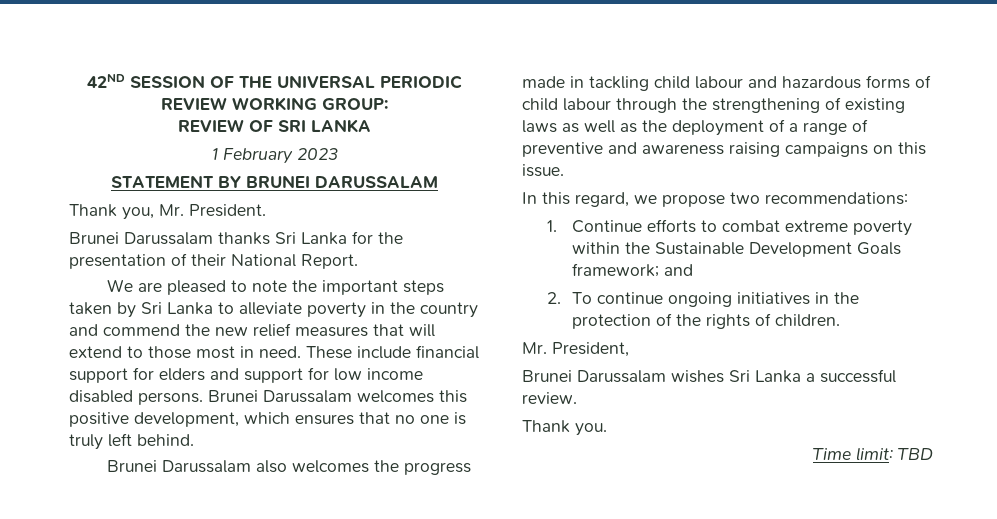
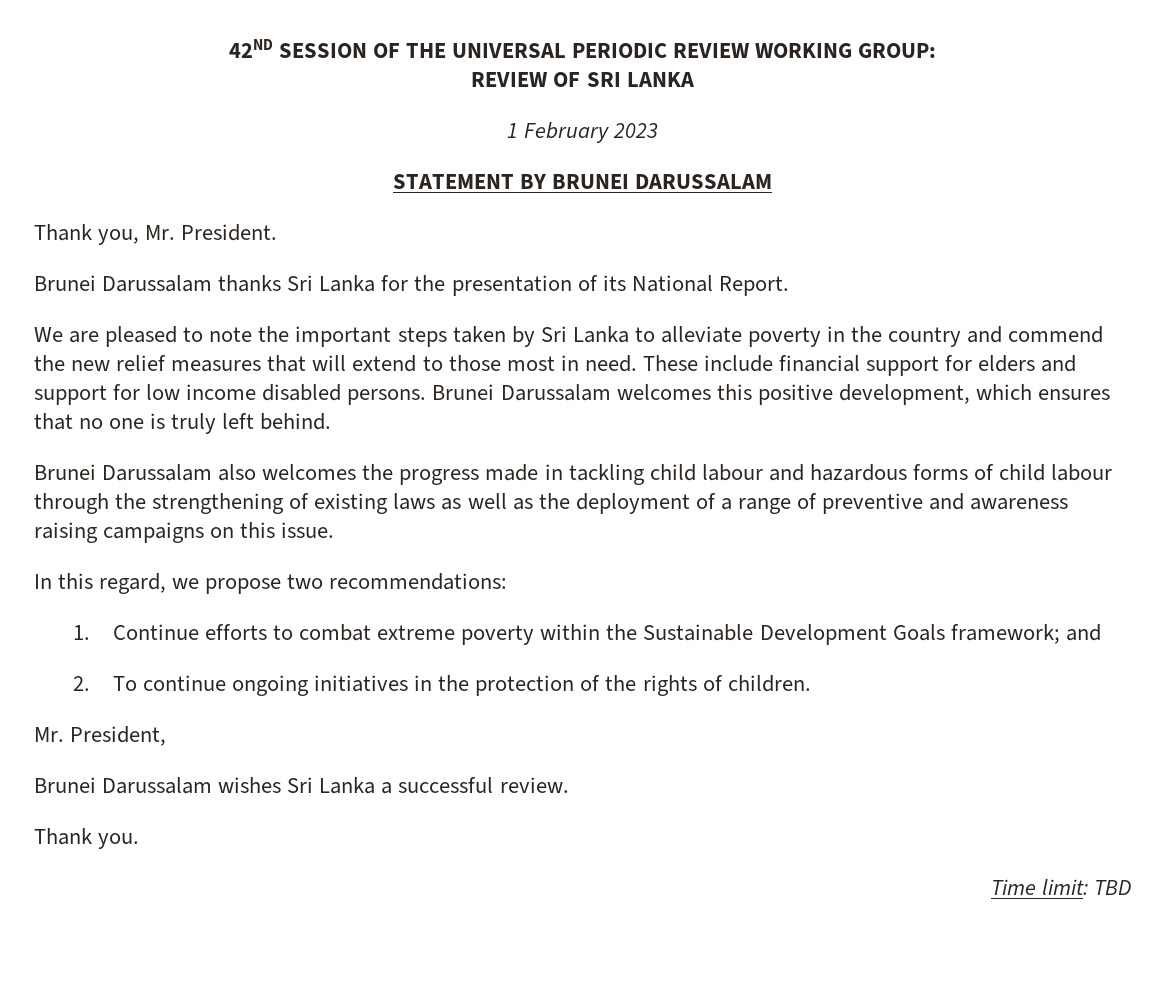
- Brunei Darussalam thanks Sri Lanka for the presentation of their National Report.
+ Brunei Darussalam thanks Sri Lanka for the presentation of its National Report.

